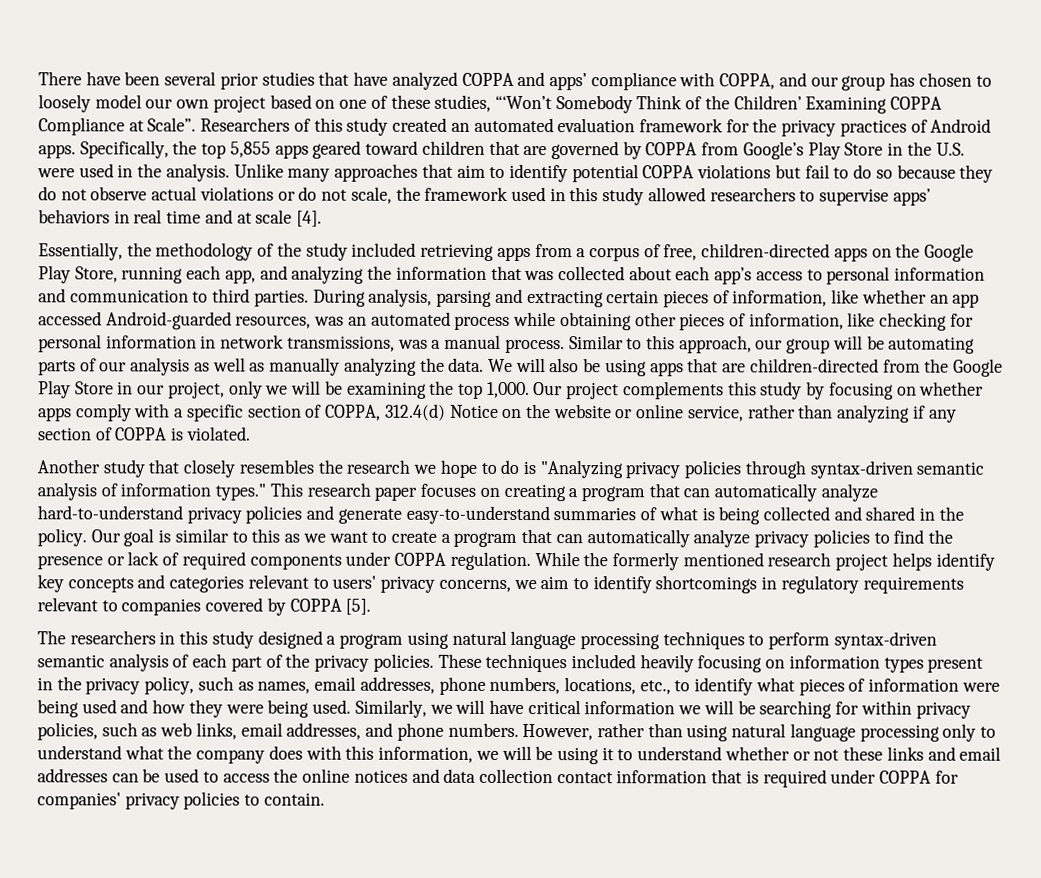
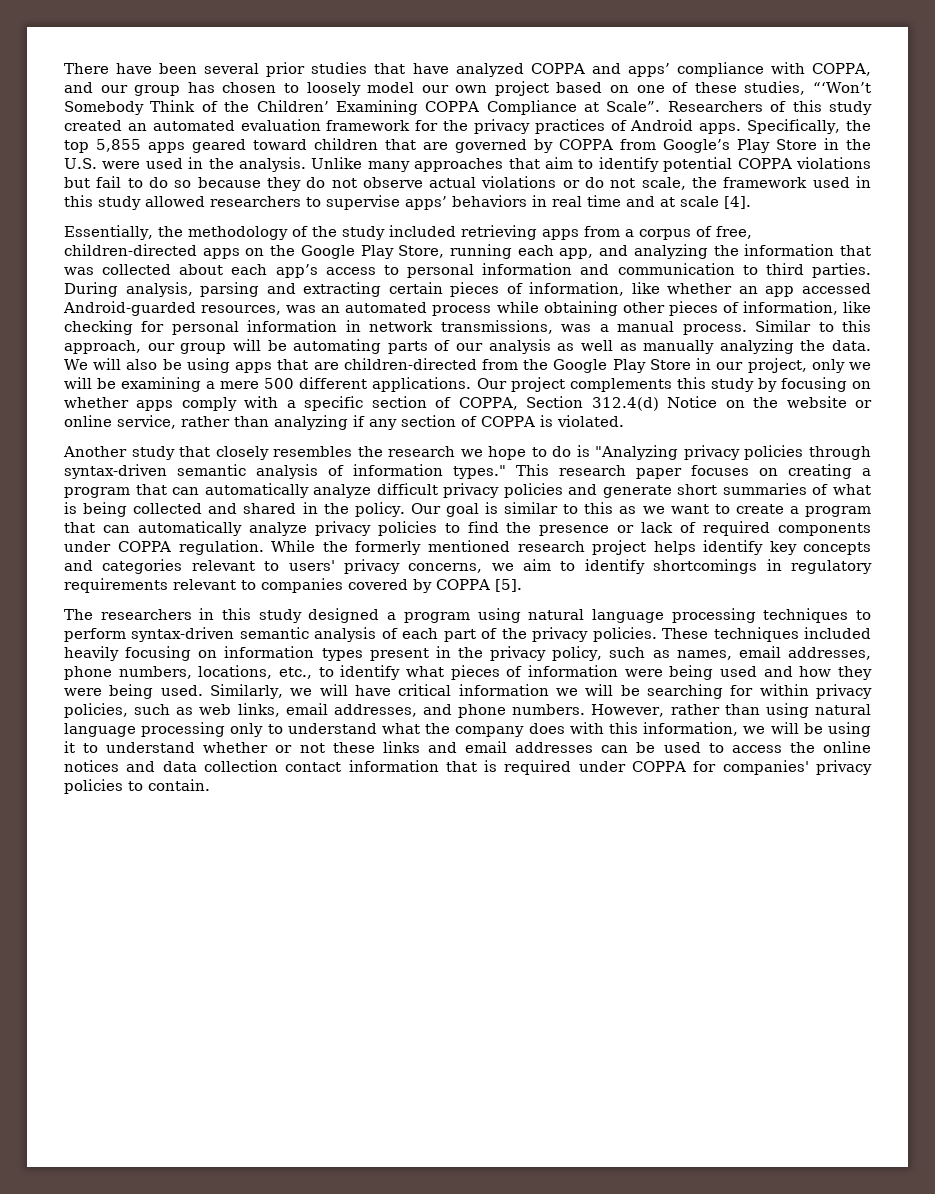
- We will also be using apps that are children-directed from the Google Play Store in our project, only we will be examining the top 1,000.
+ We will also be using apps that are children-directed from the Google Play Store in our project, only we will be examining a mere 500 different applications.
- Our project complements this study by focusing on whether apps comply with a specific section of COPPA, 312.4(d) Notice on the website or online service, rather than analyzing if any section of COPPA is violated.
+ Our project complements this study by focusing on whether apps comply with a specific section of COPPA, Section 312.4(d) Notice on the website or online service, rather than analyzing if any section of COPPA is violated.
- This research paper focuses on creating a program that can automatically analyze hard-to-understand privacy policies and generate easy-to-understand summaries of what is being collected and shared in the policy.
+ This research paper focuses on creating a program that can automatically analyze difficult privacy policies and generate short summaries of what is being collected and shared in the policy.

